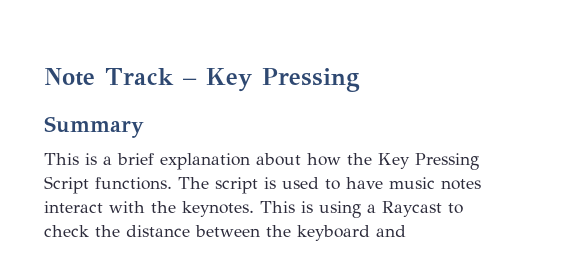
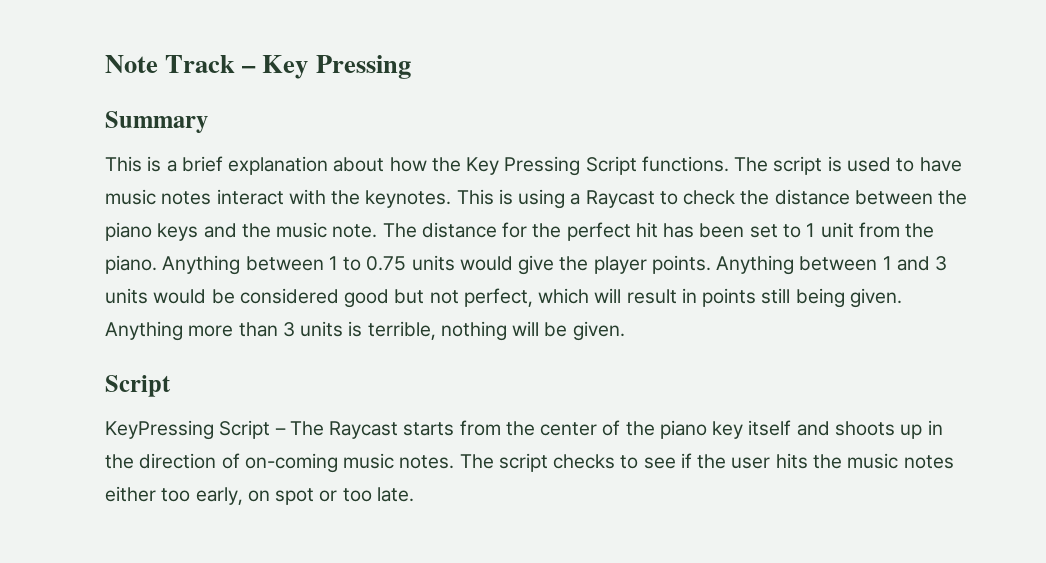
- This is using a Raycast to check the distance between the keyboard and
+ This is using a Raycast to check the distance between the piano keys and the music note. The distance for the perfect hit has been set to 1 unit from the piano. Anything between 1 to 0.75 units would give the player points. Anything between 1 and 3 units would be considered good but not perfect, which will result in points still being given. Anything more than 3 units is terrible, nothing will be given.
+ Script
+ KeyPressing Script – The Raycast starts from the center of the piano key itself and shoots up in the direction of on-coming music notes. The script checks to see if the user hits the music notes either too early, on spot or too late.

